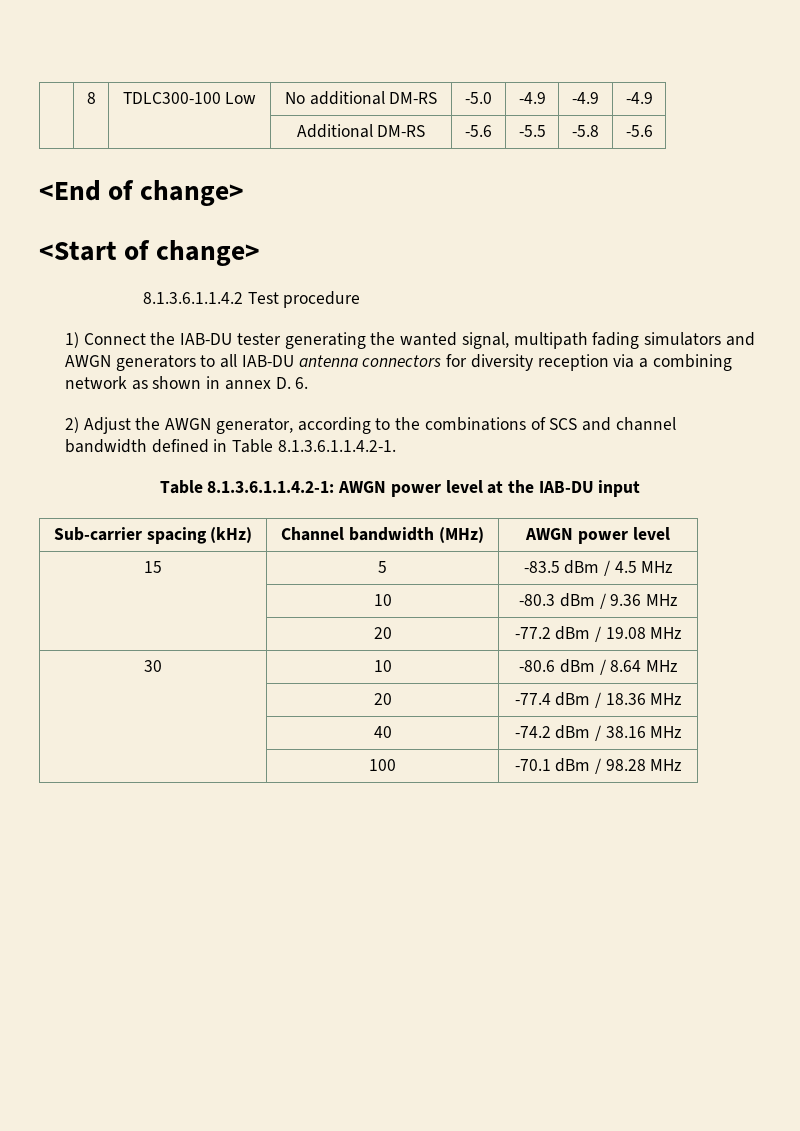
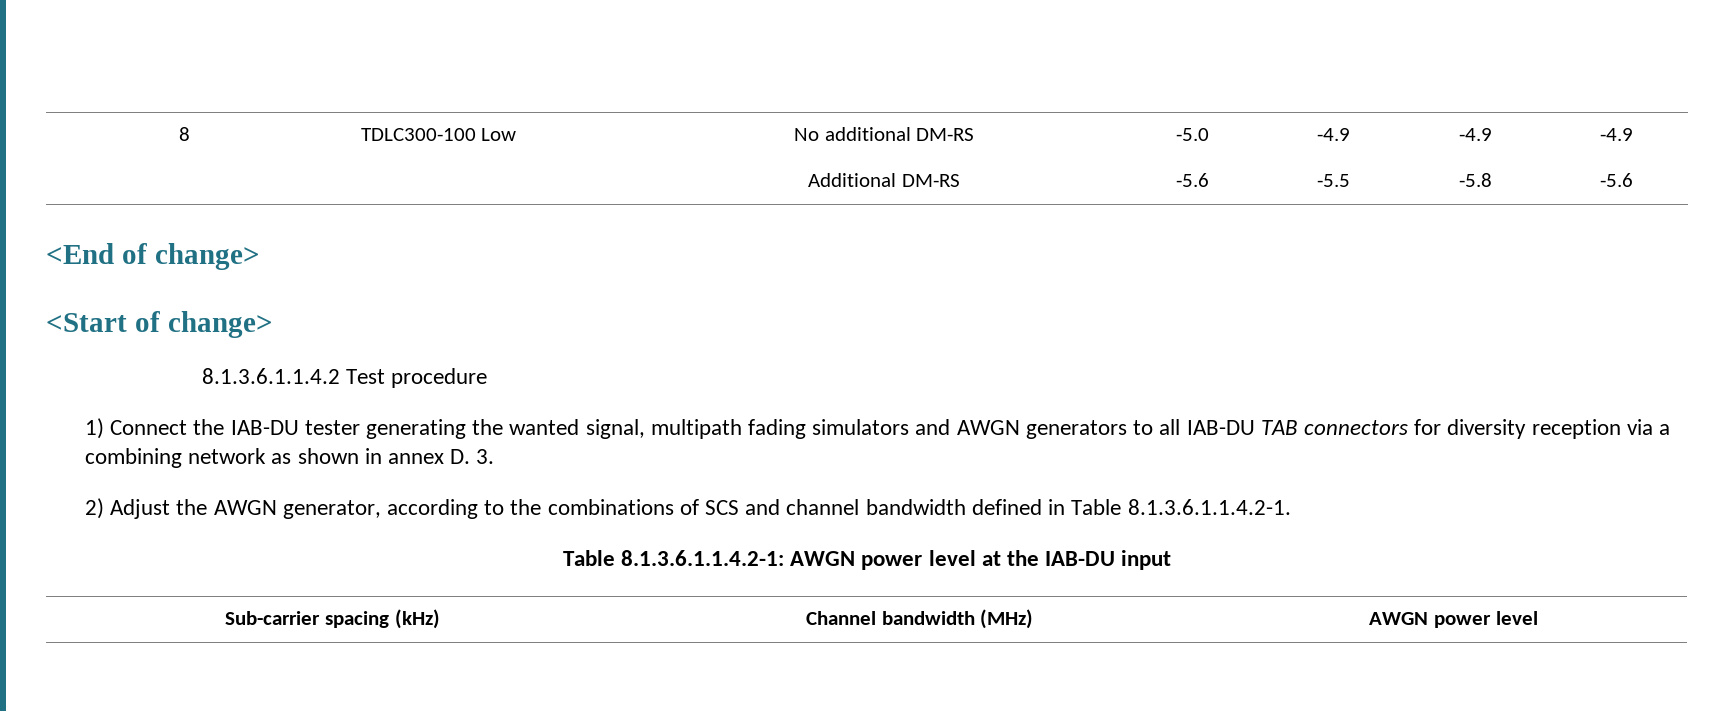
- 1) Connect the IAB-DU tester generating the wanted signal, multipath fading simulators and AWGN generators to all IAB-DU antenna connectors for diversity reception via a combining network as shown in annex D. 6.
+ 1) Connect the IAB-DU tester generating the wanted signal, multipath fading simulators and AWGN generators to all IAB-DU TAB connectors for diversity reception via a combining network as shown in annex D. 3.
- 15 | 5 | -83.5 dBm / 4.5 MHz
- | 10 | -80.3 dBm / 9.36 MHz
- | 20 | -77.2 dBm / 19.08 MHz
- 30 | 10 | -80.6 dBm / 8.64 MHz
- | 20 | -77.4 dBm / 18.36 MHz
- | 40 | -74.2 dBm / 38.16 MHz
- | 100 | -70.1 dBm / 98.28 MHz

